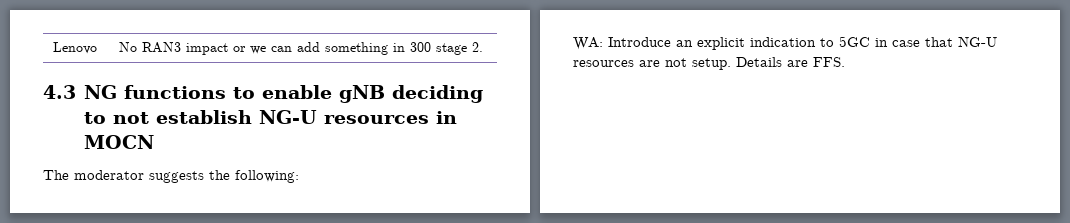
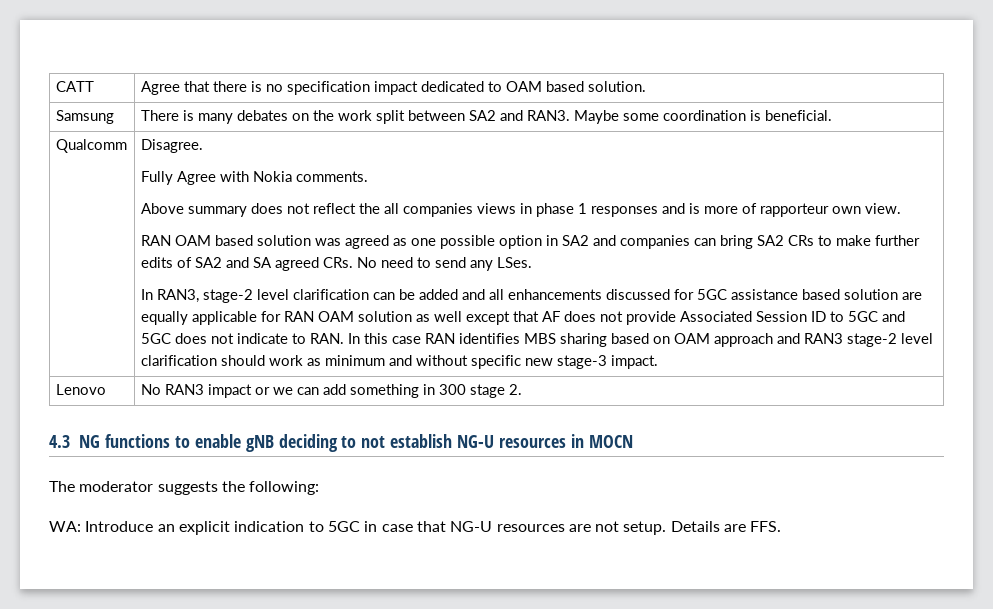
+ CATT | Agree that there is no specification impact dedicated to OAM based solution.
+ Samsung | There is many debates on the work split between SA2 and RAN3. Maybe some coordination is beneficial.
+ Qualcomm | Disagree.
+ Fully Agree with Nokia comments.
+ Above summary does not reflect the all companies views in phase 1 responses and is more of rapporteur own view.
+ RAN OAM based solution was agreed as one possible option in SA2 and companies can bring SA2 CRs to make further edits of SA2 and SA agreed CRs. No need to send any LSes.
+ In RAN3, stage-2 level clarification can be added and all enhancements discussed for 5GC assistance based solution are equally applicable for RAN OAM solution as well except that AF does not provide Associated Session ID to 5GC and 5GC does not indicate to RAN. In this case RAN identifies MBS sharing based on OAM approach and RAN3 stage-2 level clarification should work as minimum and without specific new stage-3 impact.

